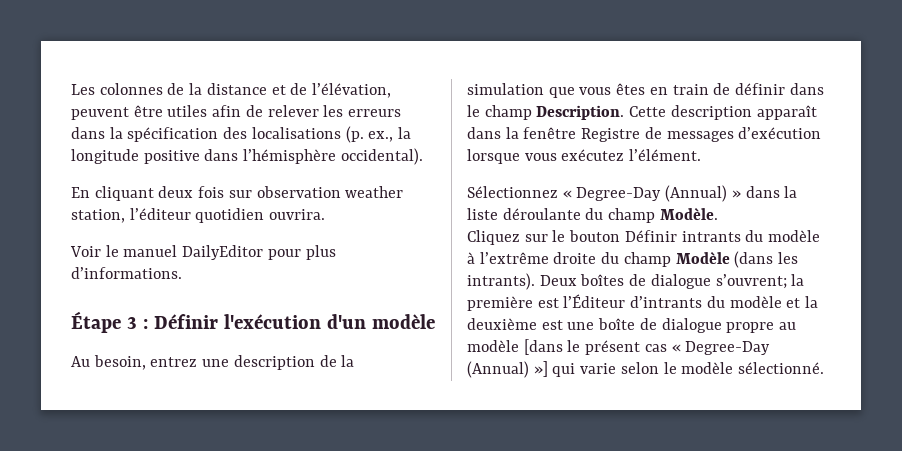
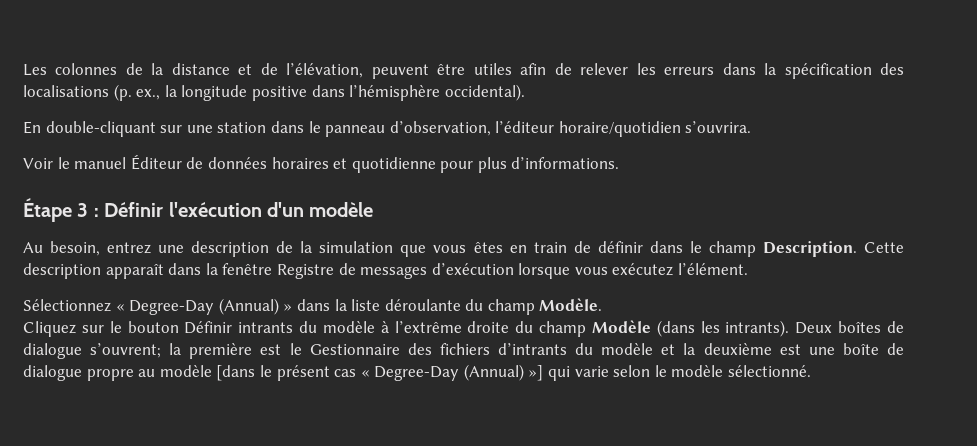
- En cliquant deux fois sur observation weather station, l’éditeur quotidien ouvrira.
- Voir le manuel DailyEditor pour plus d’informations.
+ En double-cliquant sur une station dans le panneau d’observation, l’éditeur horaire/quotidien s’ouvrira.
+ Voir le manuel Éditeur de données horaires et quotidienne pour plus d’informations.
- Deux boîtes de dialogue s’ouvrent; la première est l’Éditeur d’intrants du modèle et la deuxième est une boîte de dialogue propre au modèle [dans le présent cas « Degree-Day (Annual) »] qui varie selon le modèle sélectionné.
+ Deux boîtes de dialogue s’ouvrent; la première est le Gestionnaire des fichiers d’intrants du modèle et la deuxième est une boîte de dialogue propre au modèle [dans le présent cas « Degree-Day (Annual) »] qui varie selon le modèle sélectionné.

